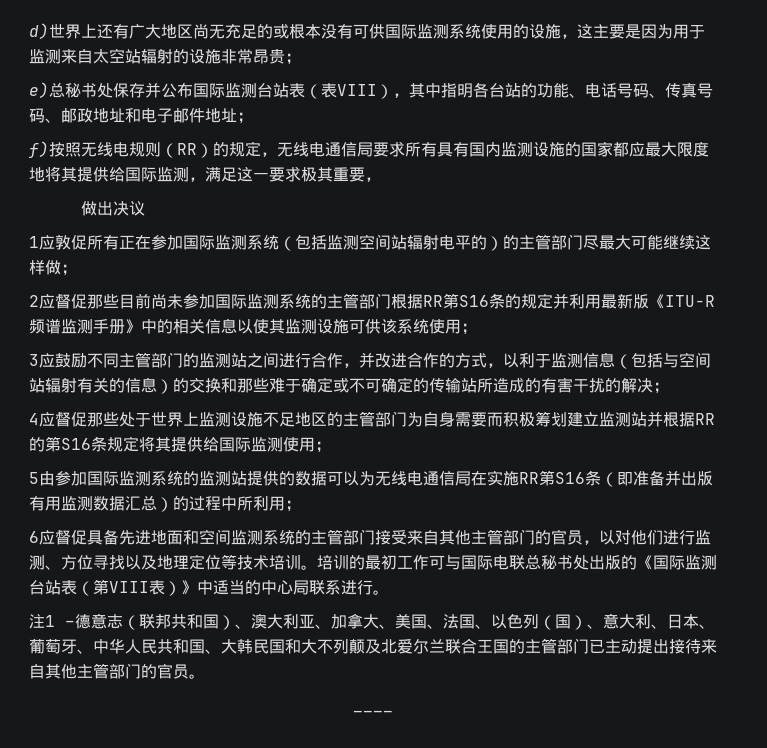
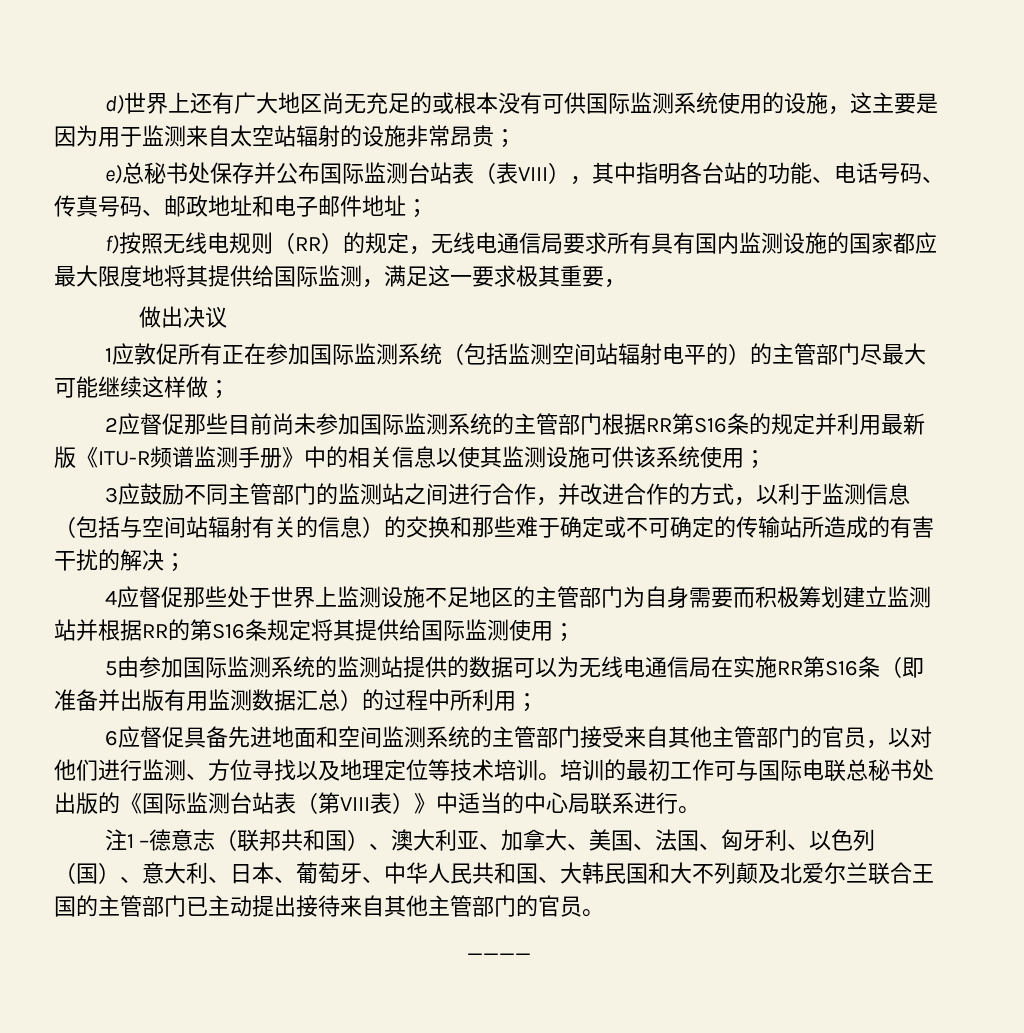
- 注1 –德意志（联邦共和国）、澳大利亚、加拿大、美国、法国、以色列（国）、意大利、日本、葡萄牙、中华人民共和国、大韩民国和大不列颠及北爱尔兰联合王国的主管部门已主动提出接待来自其他主管部门的官员。
+ 注1 –德意志（联邦共和国）、澳大利亚、加拿大、美国、法国、匈牙利、以色列（国）、意大利、日本、葡萄牙、中华人民共和国、大韩民国和大不列颠及北爱尔兰联合王国的主管部门已主动提出接待来自其他主管部门的官员。

